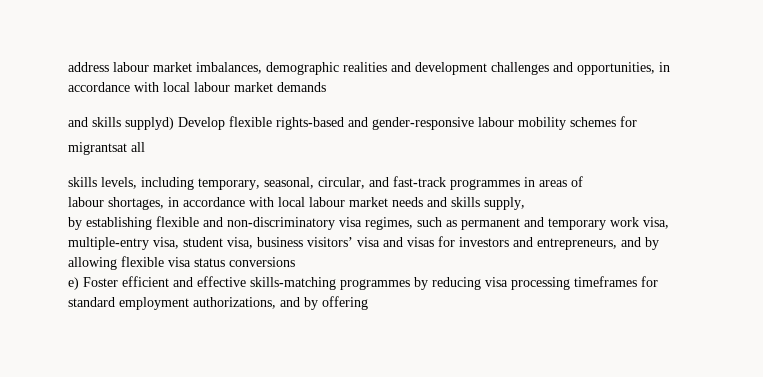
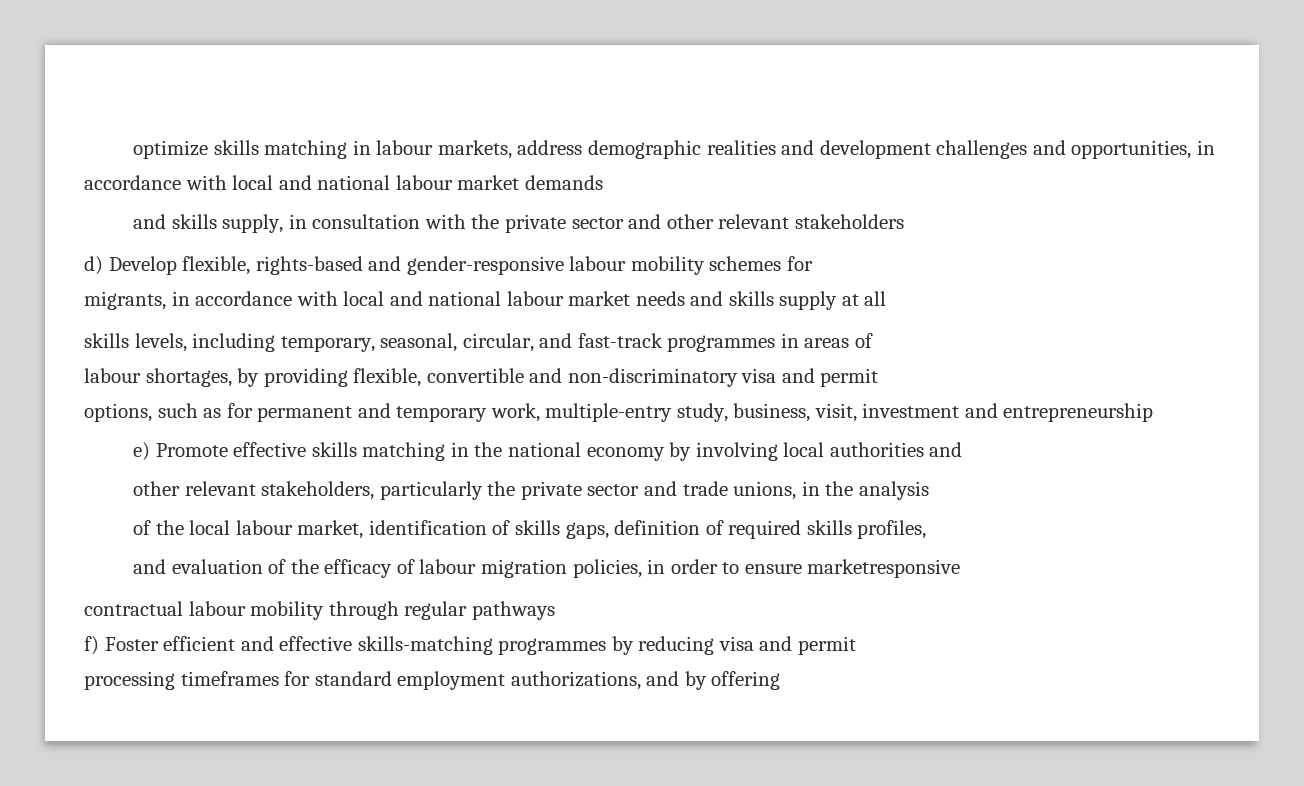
- address labour market imbalances, demographic realities and development challenges and opportunities, in accordance with local labour market demands
+ optimize skills matching in labour markets, address demographic realities and development challenges and opportunities, in accordance with local and national labour market demands
- and skills supplyd) Develop flexible rights-based and gender-responsive labour mobility schemes for
+ and skills supply, in consultation with the private sector and other relevant stakeholders
+ d) Develop flexible, rights-based and gender-responsive labour mobility schemes for
- migrantsat all
+ migrants, in accordance with local and national labour market needs and skills supply at all
- labour shortages, in accordance with local labour market needs and skills supply,
- by establishing flexible and non-discriminatory visa regimes, such as permanent and temporary work visa, multiple-entry visa, student visa, business visitors’ visa and visas for investors and entrepreneurs, and by allowing flexible visa status conversions
- e) Foster efficient and effective skills-matching programmes by reducing visa processing timeframes for standard employment authorizations, and by offering
+ labour shortages, by providing flexible, convertible and non-discriminatory visa and permit
+ options, such as for permanent and temporary work, multiple-entry study, business, visit, investment and entrepreneurship
+ e) Promote effective skills matching in the national economy by involving local authorities and
+ other relevant stakeholders, particularly the private sector and trade unions, in the analysis
+ of the local labour market, identification of skills gaps, definition of required skills profiles,
+ and evaluation of the efficacy of labour migration policies, in order to ensure marketresponsive
+ contractual labour mobility through regular pathways
+ f) Foster efficient and effective skills-matching programmes by reducing visa and permit
+ processing timeframes for standard employment authorizations, and by offering

